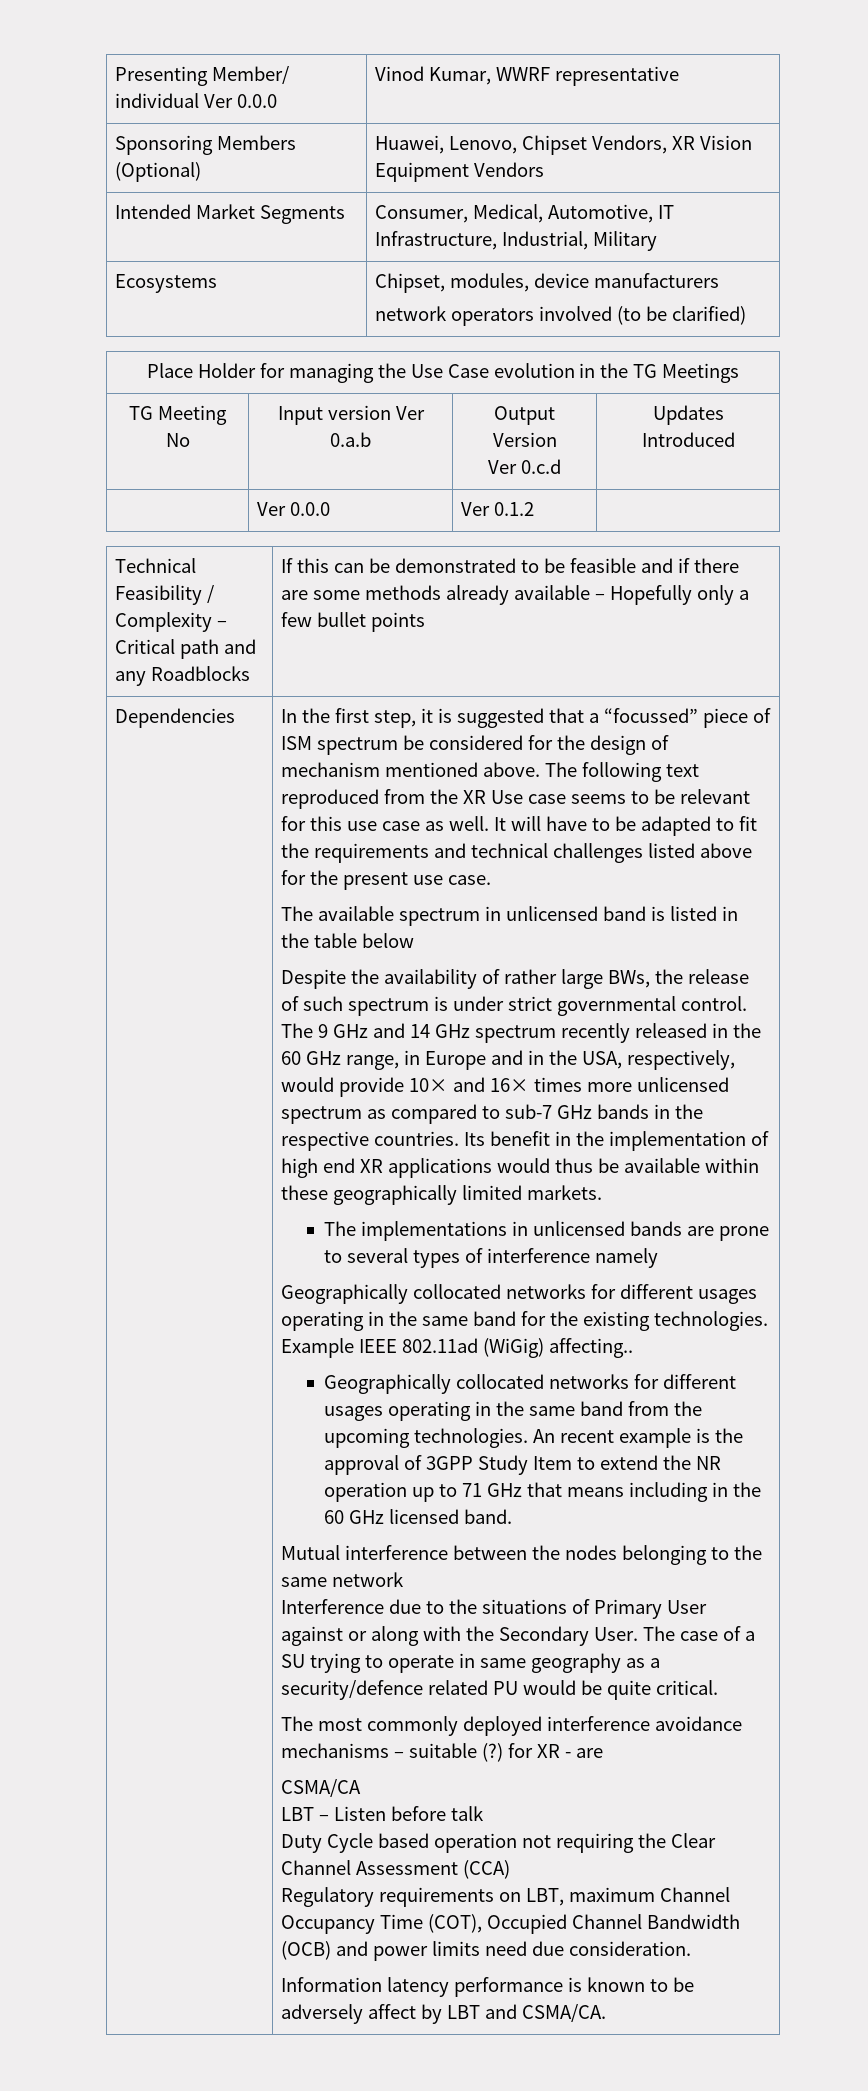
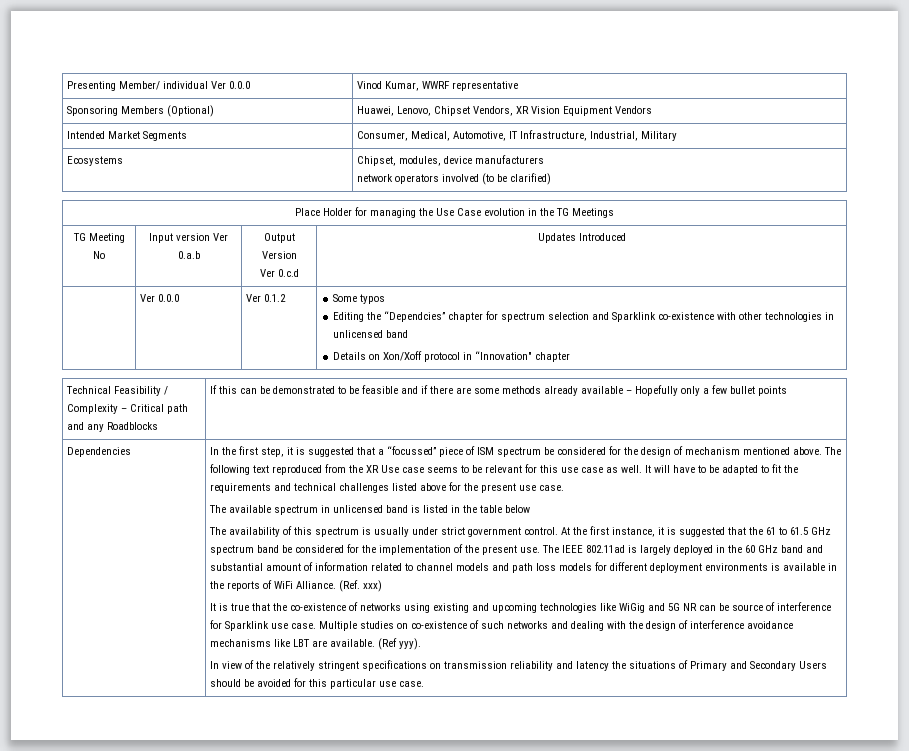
- | Ver 0.0.0 | Ver 0.1.2 |
+ | Ver 0.0.0 | Ver 0.1.2 | Some typos
+ Editing the “Dependcies” chapter for spectrum selection and Sparklink co-existence with other technologies in unlicensed band
+ Details on Xon/Xoff protocol in “Innovation" chapter
- Despite the availability of rather large BWs, the release of such spectrum is under strict governmental control. The 9 GHz and 14 GHz spectrum recently released in the 60 GHz range, in Europe and in the USA, respectively, would provide 10× and 16× times more unlicensed spectrum as compared to sub-7 GHz bands in the respective countries. Its benefit in the implementation of high end XR applications would thus be available within these geographically limited markets.
- The implementations in unlicensed bands are prone to several types of interference namely
- Geographically collocated networks for different usages operating in the same band for the existing technologies. Example IEEE 802.11ad (WiGig) affecting..
- Geographically collocated networks for different usages operating in the same band from the upcoming technologies. An recent example is the approval of 3GPP Study Item to extend the NR operation up to 71 GHz that means including in the 60 GHz licensed band.
- Mutual interference between the nodes belonging to the same network
- Interference due to the situations of Primary User against or along with the Secondary User. The case of a SU trying to operate in same geography as a security/defence related PU would be quite critical.
- The most commonly deployed interference avoidance mechanisms – suitable (?) for XR - are
- CSMA/CA
- LBT – Listen before talk
- Duty Cycle based operation not requiring the Clear Channel Assessment (CCA)
- Regulatory requirements on LBT, maximum Channel Occupancy Time (COT), Occupied Channel Bandwidth (OCB) and power limits need due consideration.
- Information latency performance is known to be adversely affect by LBT and CSMA/CA.
+ The availability of this spectrum is usually under strict government control. At the first instance, it is suggested that the 61 to 61.5 GHz spectrum band be considered for the implementation of the present use. The IEEE 802.11ad is largely deployed in the 60 GHz band and substantial amount of information related to channel models and path loss models for different deployment environments is available in the reports of WiFi Alliance. (Ref. xxx)
+ It is true that the co-existence of networks using existing and upcoming technologies like WiGig and 5G NR can be source of interference for Sparklink use case. Multiple studies on co-existence of such networks and dealing with the design of interference avoidance mechanisms like LBT are available. (Ref yyy).
+ In view of the relatively stringent specifications on transmission reliability and latency the situations of Primary and Secondary Users should be avoided for this particular use case.

